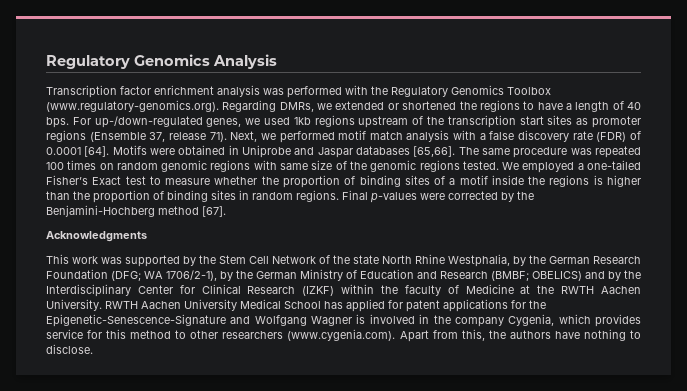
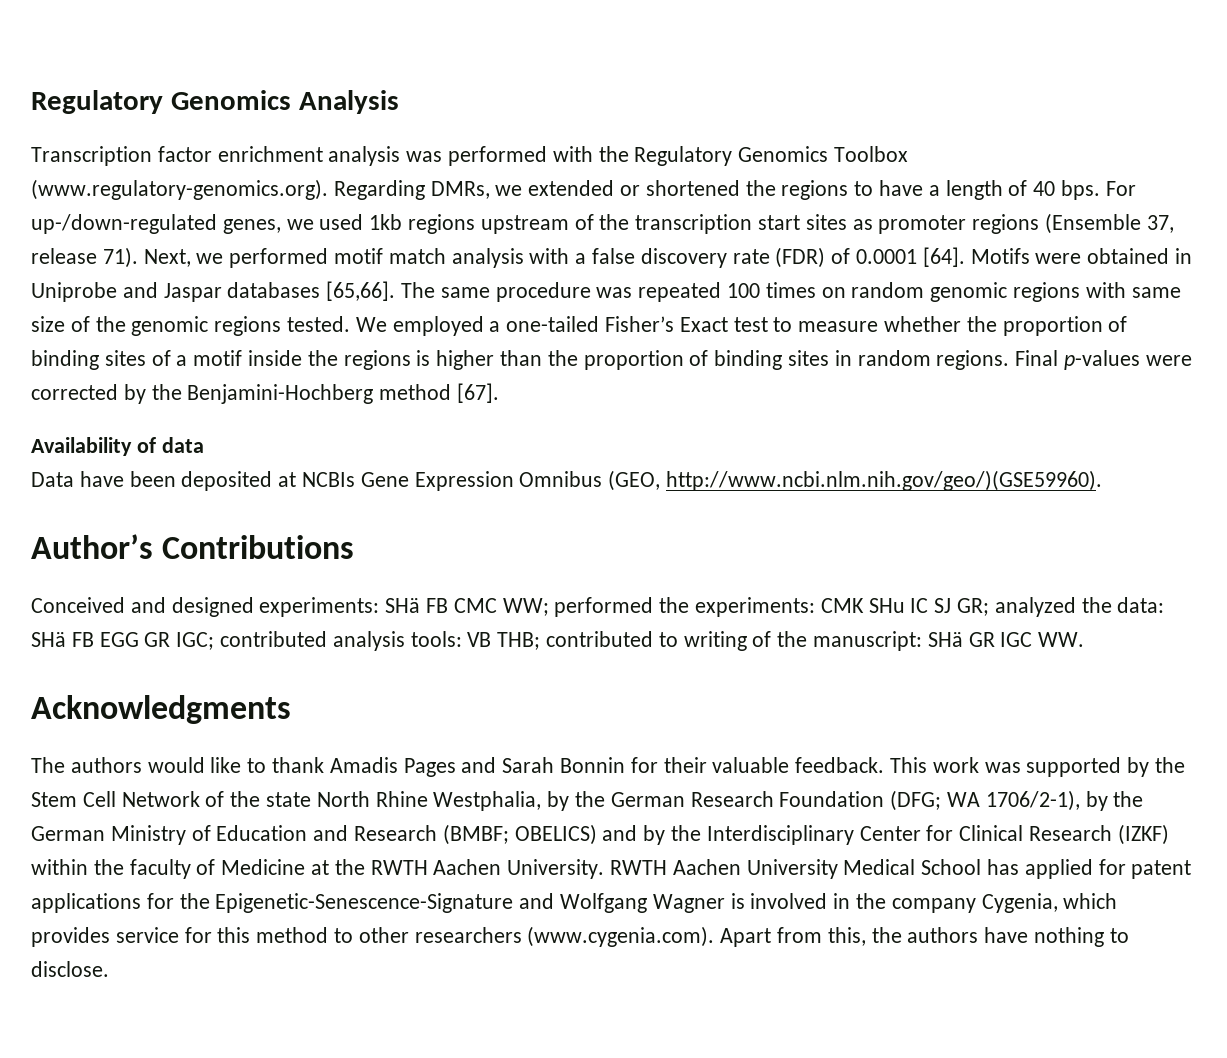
+ Availability of data
+ Data have been deposited at NCBIs Gene Expression Omnibus (GEO, http://www.ncbi.nlm.nih.gov/geo/)(GSE59960).
+ Author’s Contributions
+ Conceived and designed experiments: SHä FB CMC WW; performed the experiments: CMK SHu IC SJ GR; analyzed the data: SHä FB EGG GR IGC; contributed analysis tools: VB THB; contributed to writing of the manuscript: SHä GR IGC WW.
  Acknowledgments
- This work was supported by the Stem Cell Network of the state North Rhine Westphalia, by the German Research Foundation (DFG; WA 1706/2-1), by the German Ministry of Education and Research (BMBF; OBELICS) and by the Interdisciplinary Center for Clinical Research (IZKF) within the faculty of Medicine at the RWTH Aachen University.
+ The authors would like to thank Amadis Pages and Sarah Bonnin for their valuable feedback. This work was supported by the Stem Cell Network of the state North Rhine Westphalia, by the German Research Foundation (DFG; WA 1706/2-1), by the German Ministry of Education and Research (BMBF; OBELICS) and by the Interdisciplinary Center for Clinical Research (IZKF) within the faculty of Medicine at the RWTH Aachen University.

